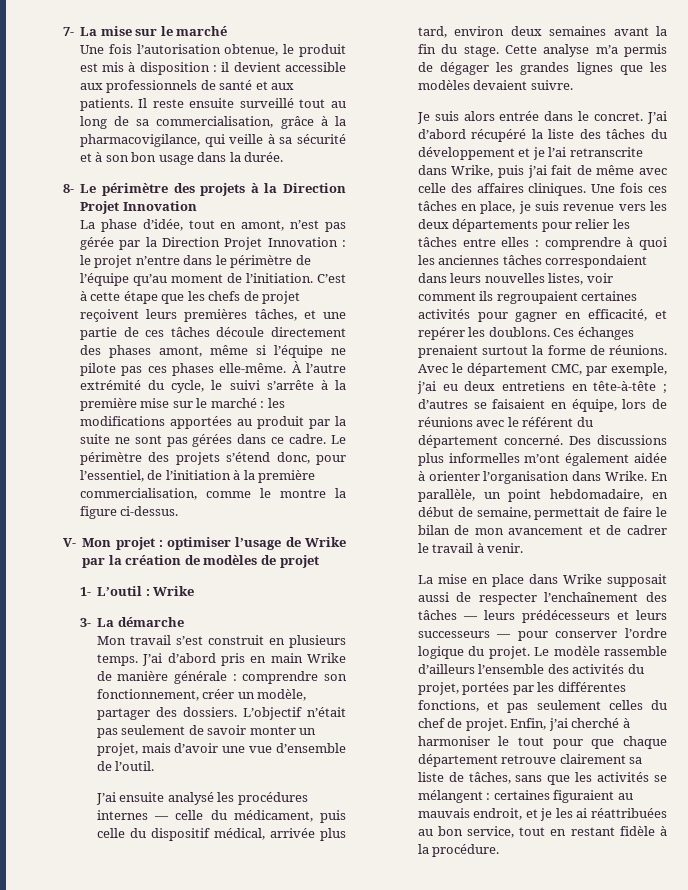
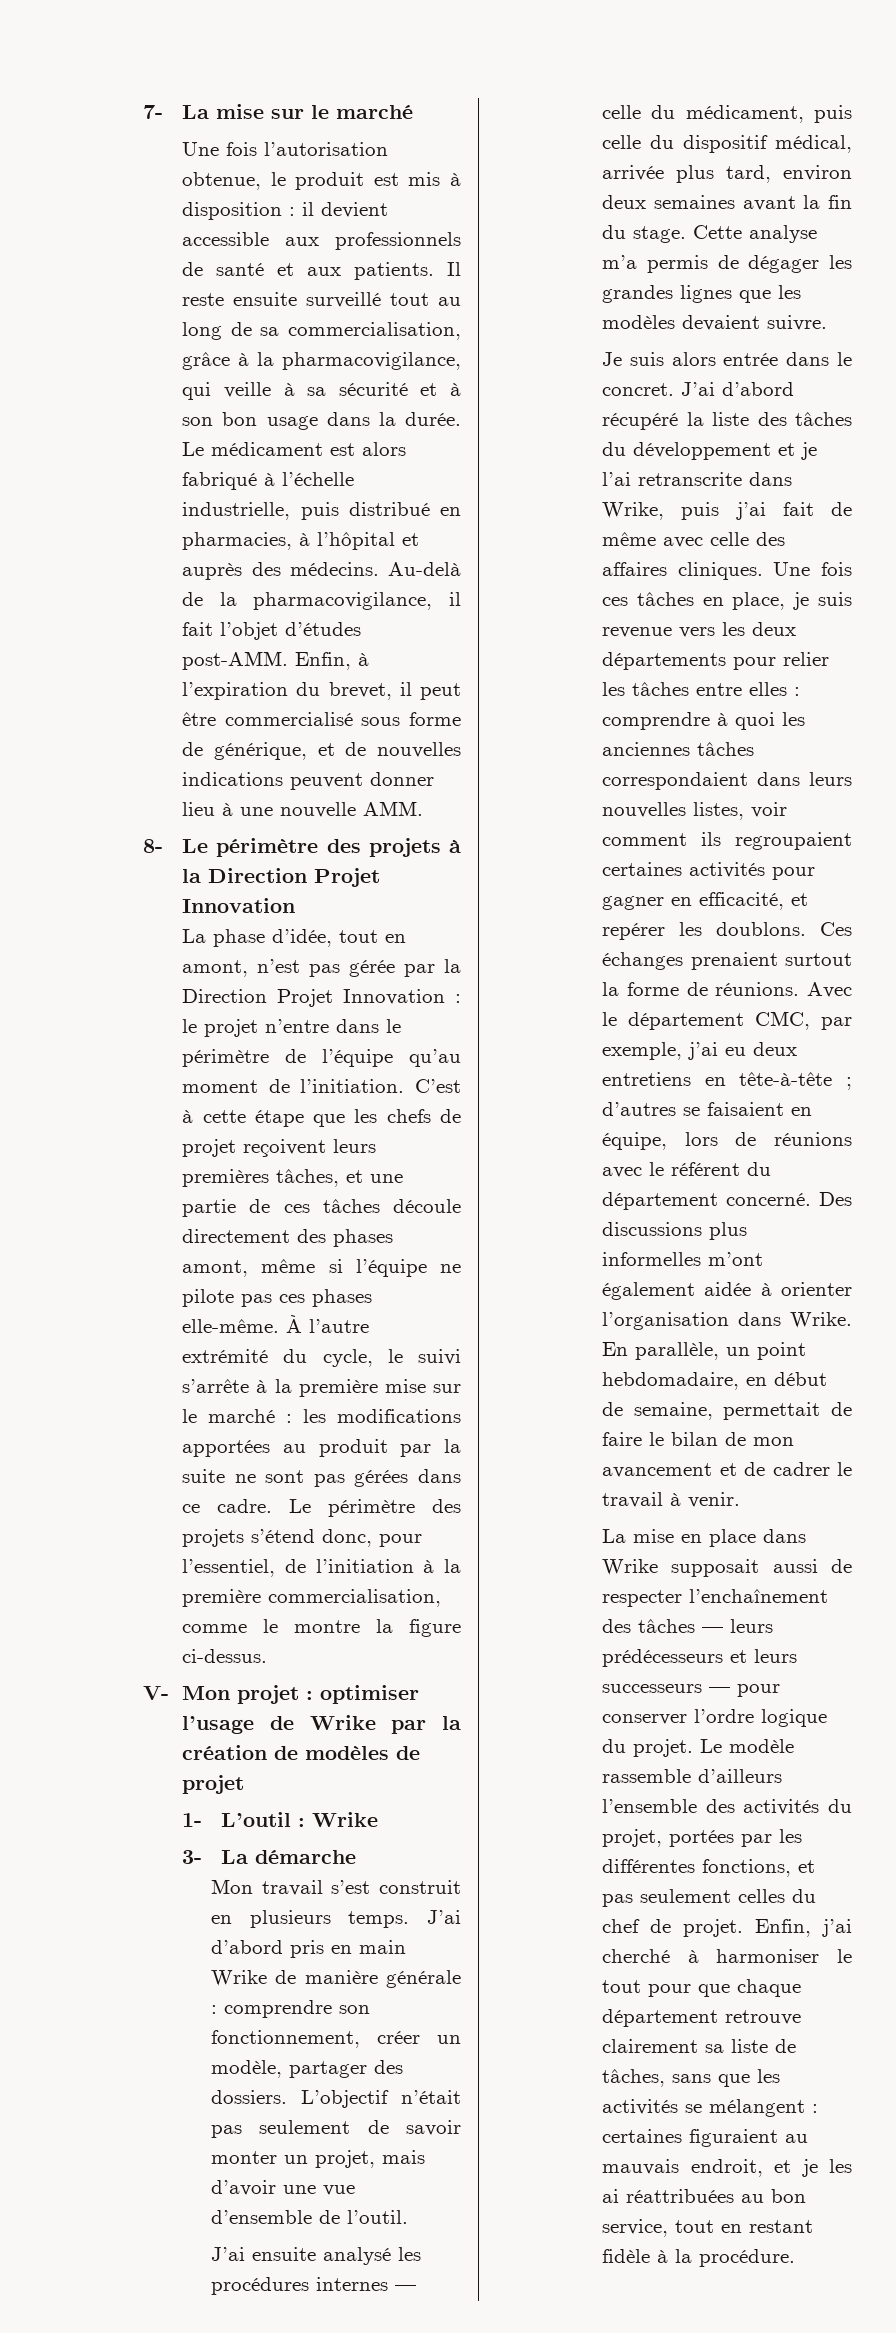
+ Le médicament est alors fabriqué à l’échelle industrielle, puis distribué en pharmacies, à l’hôpital et auprès des médecins. Au-delà de la pharmacovigilance, il fait l’objet d’études post-AMM. Enfin, à l’expiration du brevet, il peut être commercialisé sous forme de générique, et de nouvelles indications peuvent donner lieu à une nouvelle AMM.

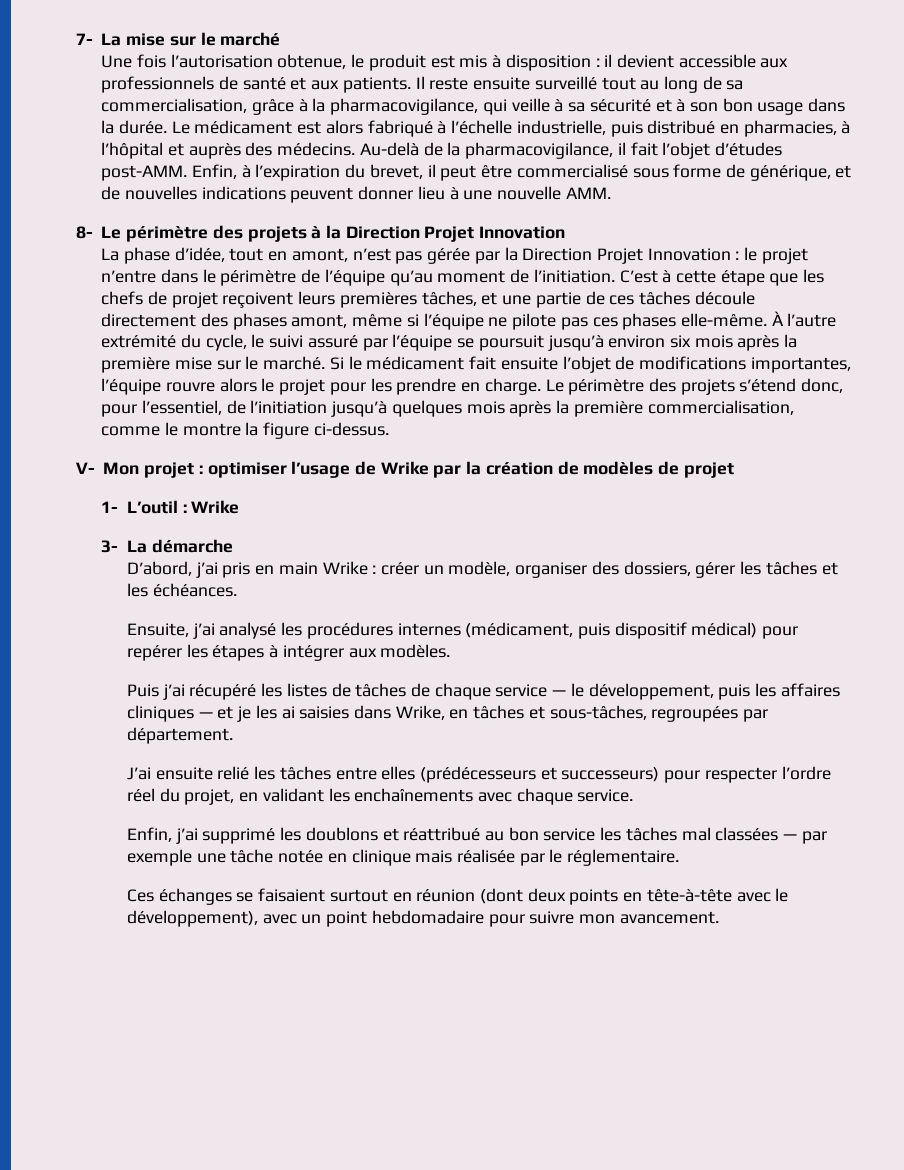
- À l’autre extrémité du cycle, le suivi s’arrête à la première mise sur le marché : les modifications apportées au produit par la suite ne sont pas gérées dans ce cadre.
+ À l’autre extrémité du cycle, le suivi assuré par l’équipe se poursuit jusqu’à environ six mois après la première mise sur le marché. Si le médicament fait ensuite l’objet de modifications importantes, l’équipe rouvre alors le projet pour les prendre en charge.
- Le périmètre des projets s’étend donc, pour l’essentiel, de l’initiation à la première commercialisation, comme le montre la figure ci-dessus.
+ Le périmètre des projets s’étend donc, pour l’essentiel, de l’initiation jusqu’à quelques mois après la première commercialisation, comme le montre la figure ci-dessus.
- Mon travail s’est construit en plusieurs temps. J’ai d’abord pris en main Wrike de manière générale : comprendre son fonctionnement, créer un modèle, partager des dossiers. L’objectif n’était pas seulement de savoir monter un projet, mais d’avoir une vue d’ensemble de l’outil.
- J’ai ensuite analysé les procédures internes — celle du médicament, puis celle du dispositif médical, arrivée plus tard, environ deux semaines avant la fin du stage. Cette analyse m’a permis de dégager les grandes lignes que les modèles devaient suivre.
- Je suis alors entrée dans le concret. J’ai d’abord récupéré la liste des tâches du développement et je l’ai retranscrite dans Wrike, puis j’ai fait de même avec celle des affaires cliniques. Une fois ces tâches en place, je suis revenue vers les deux départements pour relier les tâches entre elles : comprendre à quoi les anciennes tâches correspondaient dans leurs nouvelles listes, voir comment ils regroupaient certaines activités pour gagner en efficacité, et repérer les doublons. Ces échanges prenaient surtout la forme de réunions. Avec le département CMC, par exemple, j’ai eu deux entretiens en tête-à-tête ; d’autres se faisaient en équipe, lors de réunions avec le référent du département concerné. Des discussions plus informelles m’ont également aidée à orienter l’organisation dans Wrike. En parallèle, un point hebdomadaire, en début de semaine, permettait de faire le bilan de mon avancement et de cadrer le travail à venir.
- La mise en place dans Wrike supposait aussi de respecter l’enchaînement des tâches — leurs prédécesseurs et leurs successeurs — pour conserver l’ordre logique du projet. Le modèle rassemble d’ailleurs l’ensemble des activités du projet, portées par les différentes fonctions, et pas seulement celles du chef de projet. Enfin, j’ai cherché à harmoniser le tout pour que chaque département retrouve clairement sa liste de tâches, sans que les activités se mélangent : certaines figuraient au mauvais endroit, et je les ai réattribuées au bon service, tout en restant fidèle à la procédure.
+ D’abord, j’ai pris en main Wrike : créer un modèle, organiser des dossiers, gérer les tâches et les échéances.
+ Ensuite, j’ai analysé les procédures internes (médicament, puis dispositif médical) pour repérer les étapes à intégrer aux modèles.
+ Puis j’ai récupéré les listes de tâches de chaque service — le développement, puis les affaires cliniques — et je les ai saisies dans Wrike, en tâches et sous-tâches, regroupées par département.
+ J’ai ensuite relié les tâches entre elles (prédécesseurs et successeurs) pour respecter l’ordre réel du projet, en validant les enchaînements avec chaque service.
+ Enfin, j’ai supprimé les doublons et réattribué au bon service les tâches mal classées — par exemple une tâche notée en clinique mais réalisée par le réglementaire.
+ Ces échanges se faisaient surtout en réunion (dont deux points en tête-à-tête avec le développement), avec un point hebdomadaire pour suivre mon avancement.

